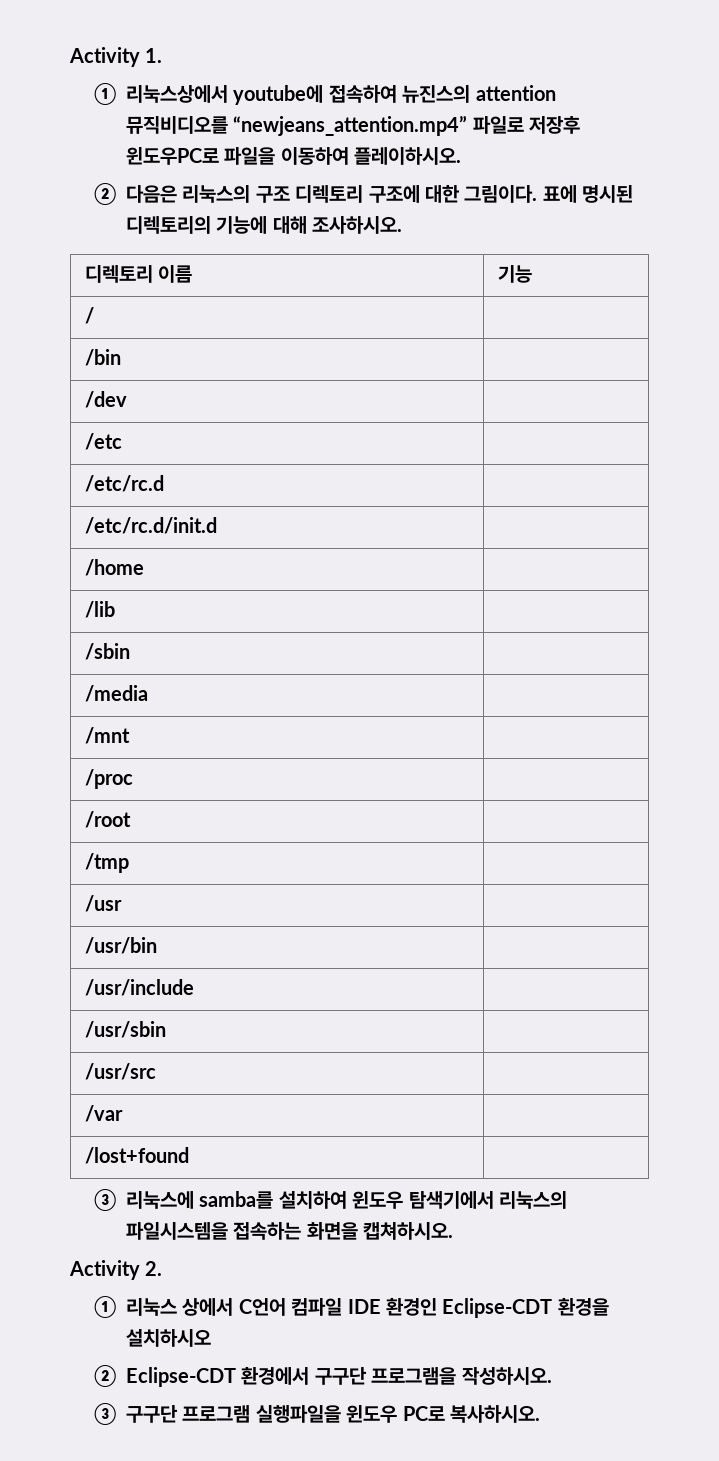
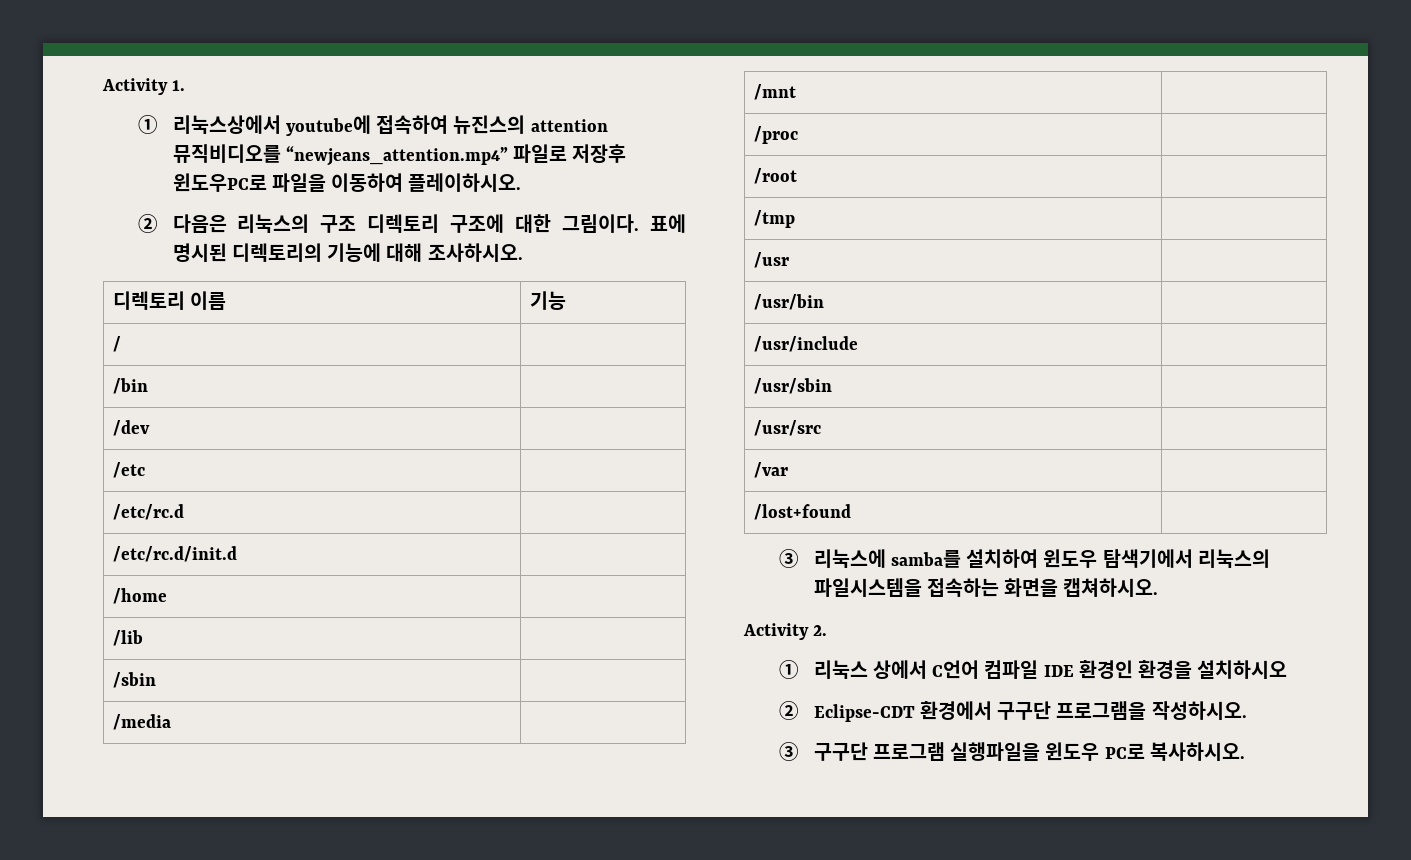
- ① 리눅스 상에서 C언어 컴파일 IDE 환경인 Eclipse-CDT 환경을 설치하시오
+ ① 리눅스 상에서 C언어 컴파일 IDE 환경인 환경을 설치하시오

